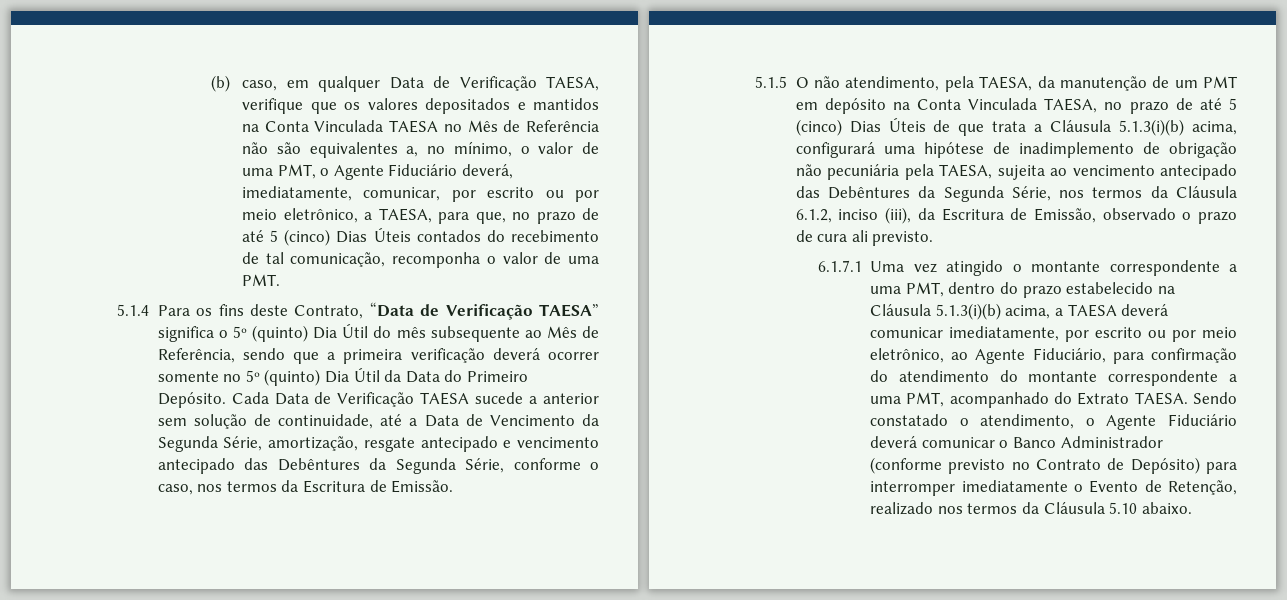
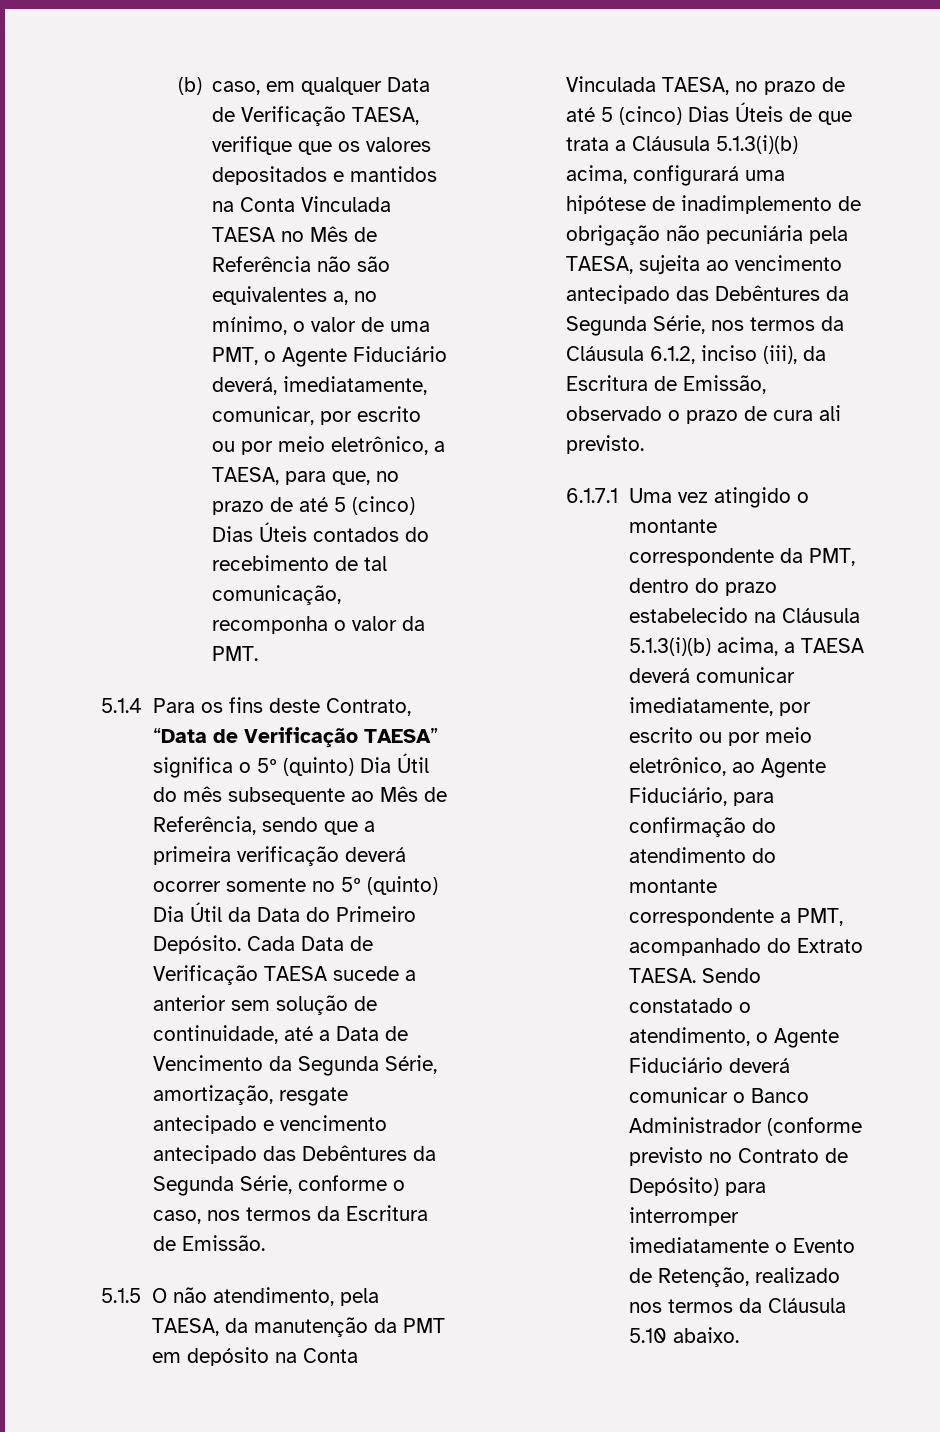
- (b) caso, em qualquer Data de Verificação TAESA, verifique que os valores depositados e mantidos na Conta Vinculada TAESA no Mês de Referência não são equivalentes a, no mínimo, o valor de uma PMT, o Agente Fiduciário deverá, imediatamente, comunicar, por escrito ou por meio eletrônico, a TAESA, para que, no prazo de até 5 (cinco) Dias Úteis contados do recebimento de tal comunicação, recomponha o valor de uma PMT.
+ (b) caso, em qualquer Data de Verificação TAESA, verifique que os valores depositados e mantidos na Conta Vinculada TAESA no Mês de Referência não são equivalentes a, no mínimo, o valor de uma PMT, o Agente Fiduciário deverá, imediatamente, comunicar, por escrito ou por meio eletrônico, a TAESA, para que, no prazo de até 5 (cinco) Dias Úteis contados do recebimento de tal comunicação, recomponha o valor da PMT.
- 5.1.5 O não atendimento, pela TAESA, da manutenção de um PMT em depósito na Conta Vinculada TAESA, no prazo de até 5 (cinco) Dias Úteis de que trata a Cláusula 5.1.3(i)(b) acima, configurará uma hipótese de inadimplemento de obrigação não pecuniária pela TAESA, sujeita ao vencimento antecipado das Debêntures da Segunda Série, nos termos da Cláusula 6.1.2, inciso (iii), da Escritura de Emissão, observado o prazo de cura ali previsto.
+ 5.1.5 O não atendimento, pela TAESA, da manutenção da PMT em depósito na Conta Vinculada TAESA, no prazo de até 5 (cinco) Dias Úteis de que trata a Cláusula 5.1.3(i)(b) acima, configurará uma hipótese de inadimplemento de obrigação não pecuniária pela TAESA, sujeita ao vencimento antecipado das Debêntures da Segunda Série, nos termos da Cláusula 6.1.2, inciso (iii), da Escritura de Emissão, observado o prazo de cura ali previsto.
- 6.1.7.1 Uma vez atingido o montante correspondente a uma PMT, dentro do prazo estabelecido na Cláusula 5.1.3(i)(b) acima, a TAESA deverá comunicar imediatamente, por escrito ou por meio eletrônico, ao Agente Fiduciário, para confirmação do atendimento do montante correspondente a uma PMT, acompanhado do Extrato TAESA.
+ 6.1.7.1 Uma vez atingido o montante correspondente da PMT, dentro do prazo estabelecido na Cláusula 5.1.3(i)(b) acima, a TAESA deverá comunicar imediatamente, por escrito ou por meio eletrônico, ao Agente Fiduciário, para confirmação do atendimento do montante correspondente a PMT, acompanhado do Extrato TAESA.

